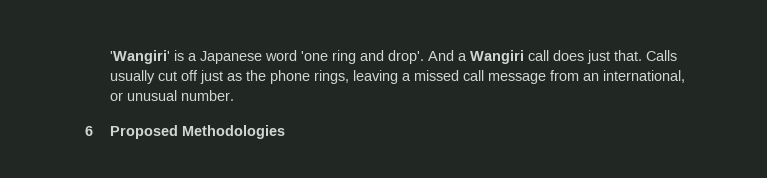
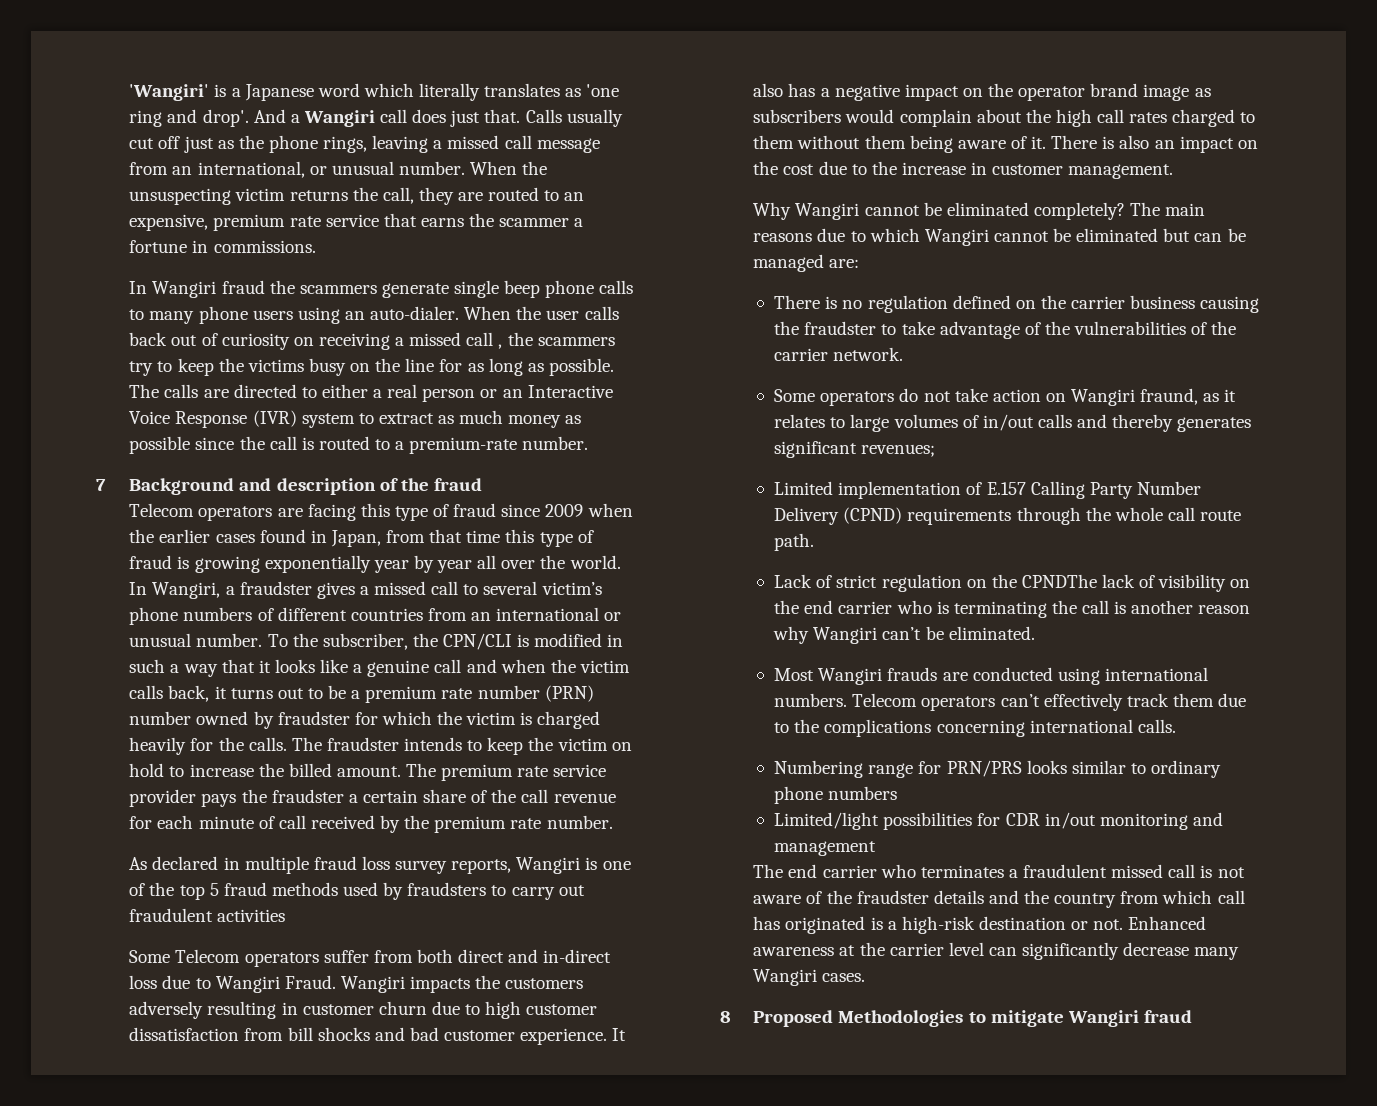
- 'Wangiri' is a Japanese word 'one ring and drop'.
+ 'Wangiri' is a Japanese word which literally translates as 'one ring and drop'.
- Calls usually cut off just as the phone rings, leaving a missed call message from an international, or unusual number.
- 6 Proposed Methodologies
+ Calls usually cut off just as the phone rings, leaving a missed call message from an international, or unusual number. When the unsuspecting victim returns the call, they are routed to an expensive, premium rate service that earns the scammer a fortune in commissions.
+ In Wangiri fraud the scammers generate single beep phone calls to many phone users using an auto-dialer. When the user calls back out of curiosity on receiving a missed call , the scammers try to keep the victims busy on the line for as long as possible. The calls are directed to either a real person or an Interactive Voice Response (IVR) system to extract as much money as possible since the call is routed to a premium-rate number.
+ 7 Background and description of the fraud
+ Telecom operators are facing this type of fraud since 2009 when the earlier cases found in Japan, from that time this type of fraud is growing exponentially year by year all over the world. In Wangiri, a fraudster gives a missed call to several victim’s phone numbers of different countries from an international or unusual number. To the subscriber, the CPN/CLI is modified in such a way that it looks like a genuine call and when the victim calls back, it turns out to be a premium rate number (PRN) number owned by fraudster for which the victim is charged heavily for the calls. The fraudster intends to keep the victim on hold to increase the billed amount. The premium rate service provider pays the fraudster a certain share of the call revenue for each minute of call received by the premium rate number.
+ As declared in multiple fraud loss survey reports, Wangiri is one of the top 5 fraud methods used by fraudsters to carry out fraudulent activities
+ Some Telecom operators suffer from both direct and in-direct loss due to Wangiri Fraud. Wangiri impacts the customers adversely resulting in customer churn due to high customer dissatisfaction from bill shocks and bad customer experience. It also has a negative impact on the operator brand image as subscribers would complain about the high call rates charged to them without them being aware of it. There is also an impact on the cost due to the increase in customer management.
+ Why Wangiri cannot be eliminated completely? The main reasons due to which Wangiri cannot be eliminated but can be managed are:
+ There is no regulation defined on the carrier business causing the fraudster to take advantage of the vulnerabilities of the carrier network.
+ Some operators do not take action on Wangiri fraund, as it relates to large volumes of in/out calls and thereby generates significant revenues;
+ Limited implementation of E.157 Calling Party Number Delivery (CPND) requirements through the whole call route path.
+ Lack of strict regulation on the CPNDThe lack of visibility on the end carrier who is terminating the call is another reason why Wangiri can’t be eliminated.
+ Most Wangiri frauds are conducted using international numbers. Telecom operators can’t effectively track them due to the complications concerning international calls.
+ Numbering range for PRN/PRS looks similar to ordinary phone numbers
+ Limited/light possibilities for CDR in/out monitoring and management
+ The end carrier who terminates a fraudulent missed call is not aware of the fraudster details and the country from which call has originated is a high-risk destination or not. Enhanced awareness at the carrier level can significantly decrease many Wangiri cases.
+ 8 Proposed Methodologies to mitigate Wangiri fraud

